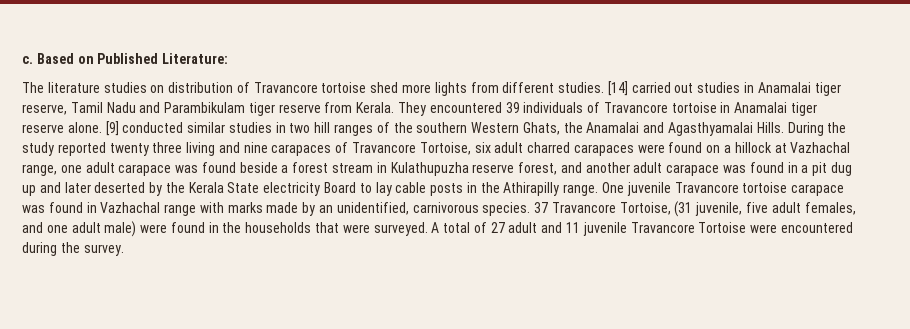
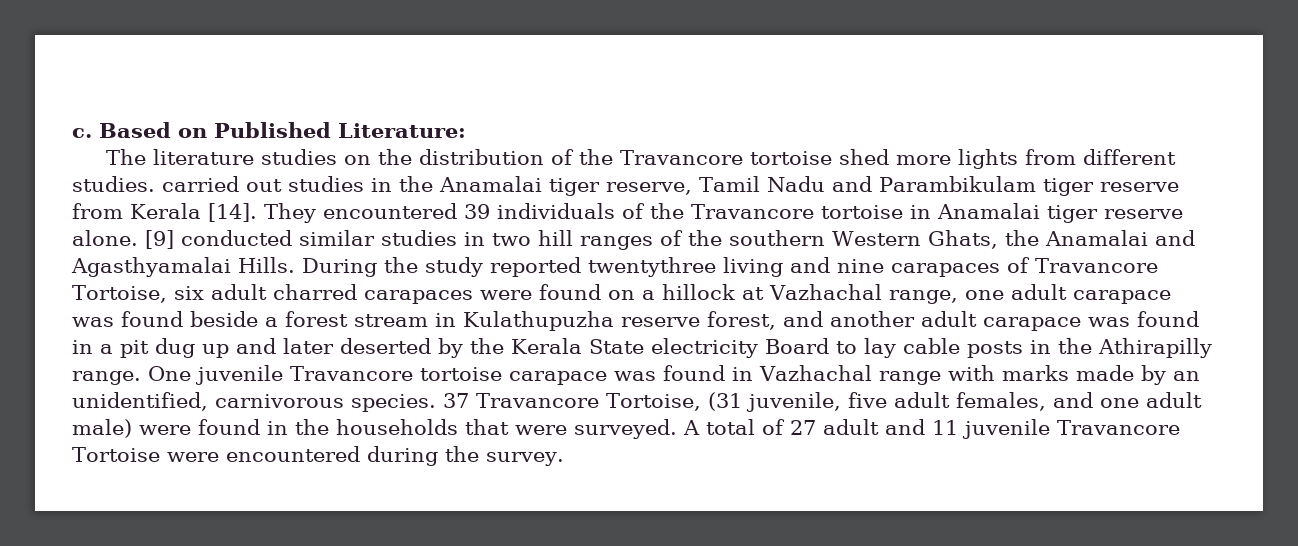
- The literature studies on distribution of Travancore tortoise shed more lights from different studies. [14] carried out studies in Anamalai tiger reserve, Tamil Nadu and Parambikulam tiger reserve from Kerala.
+ The literature studies on the distribution of the Travancore tortoise shed more lights from different studies. carried out studies in the Anamalai tiger reserve, Tamil Nadu and Parambikulam tiger reserve from Kerala [14].
- They encountered 39 individuals of Travancore tortoise in Anamalai tiger reserve alone.
+ They encountered 39 individuals of the Travancore tortoise in Anamalai tiger reserve alone.
- During the study reported twenty three living and nine carapaces of Travancore Tortoise, six adult charred carapaces were found on a hillock at Vazhachal range, one adult carapace was found beside a forest stream in Kulathupuzha reserve forest, and another adult carapace was found in a pit dug up and later deserted by the Kerala State electricity Board to lay cable posts in the Athirapilly range.
+ During the study reported twentythree living and nine carapaces of Travancore Tortoise, six adult charred carapaces were found on a hillock at Vazhachal range, one adult carapace was found beside a forest stream in Kulathupuzha reserve forest, and another adult carapace was found in a pit dug up and later deserted by the Kerala State electricity Board to lay cable posts in the Athirapilly range.

